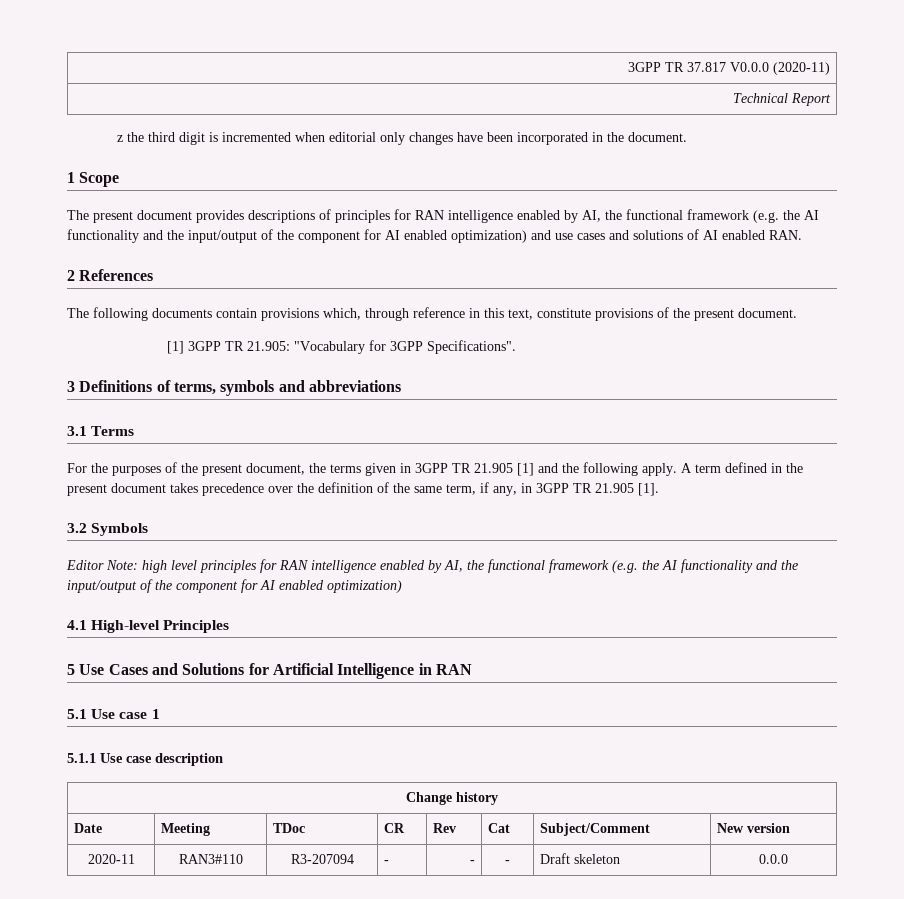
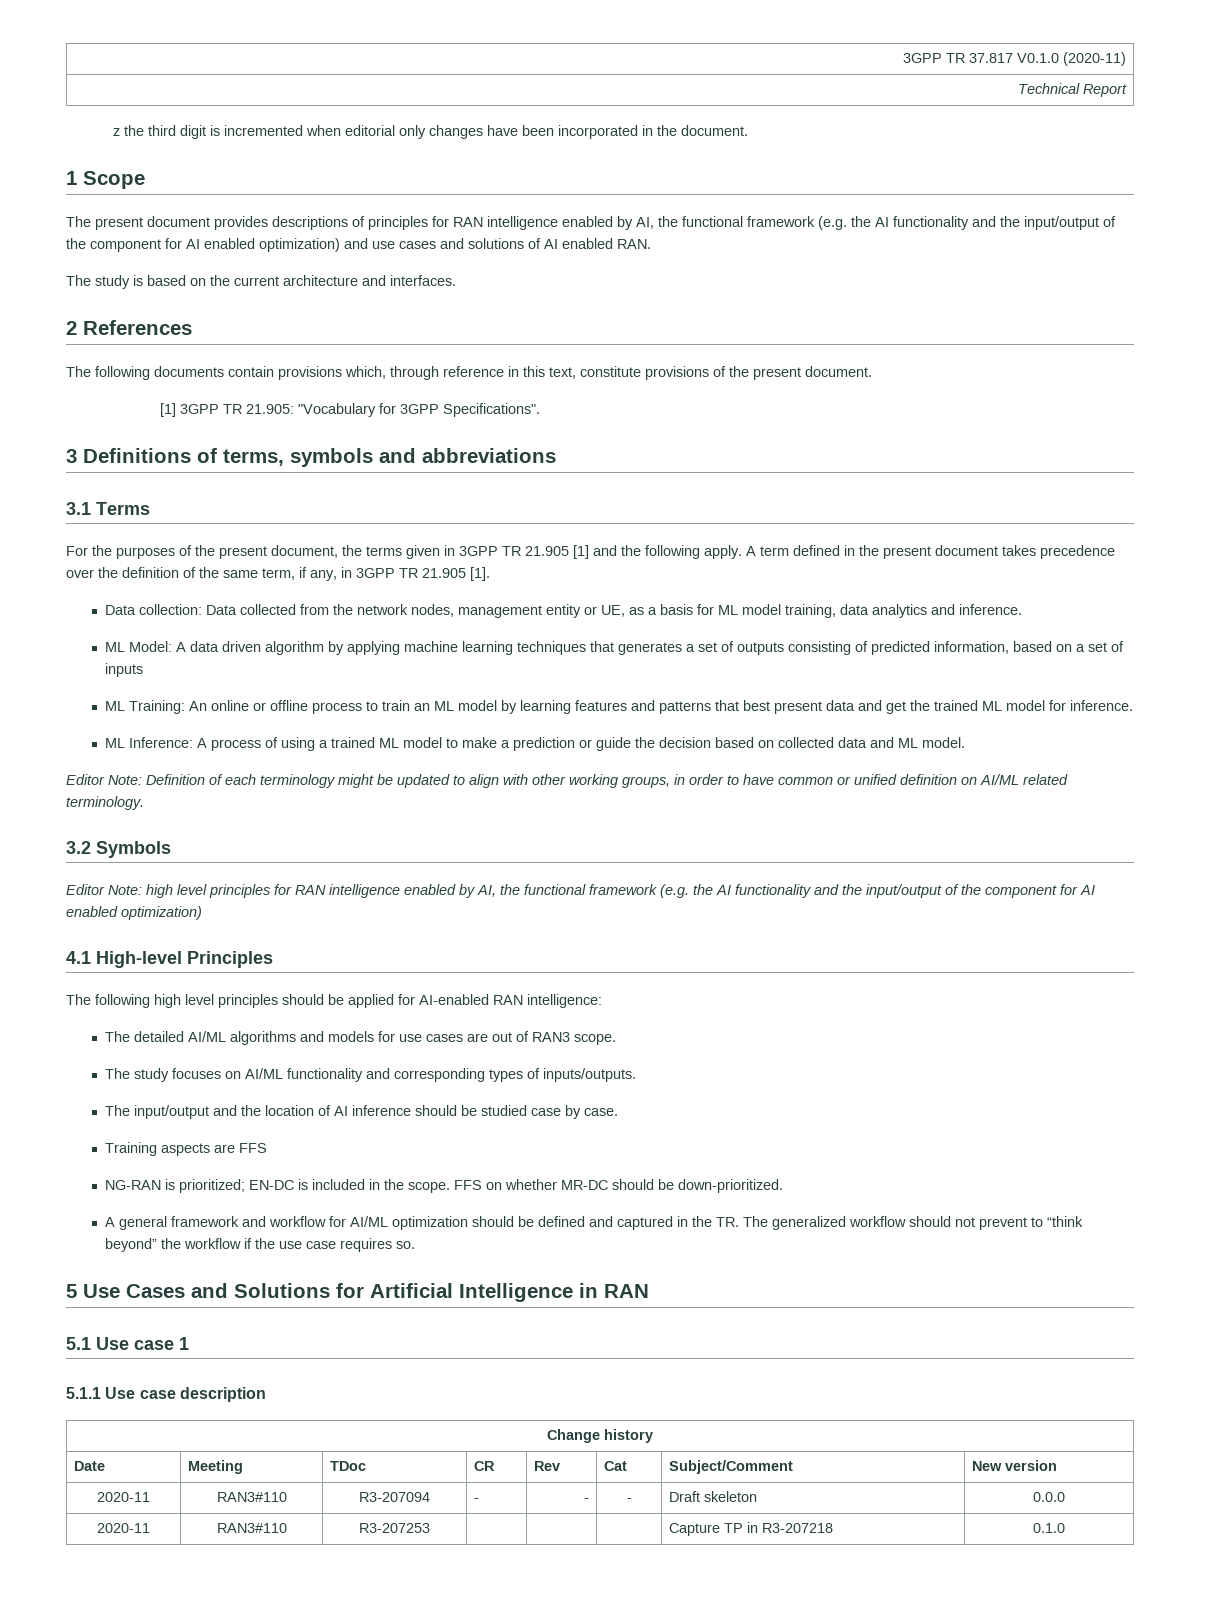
- 3GPP TR 37.817 V0.0.0 (2020-11)
+ 3GPP TR 37.817 V0.1.0 (2020-11)
+ The study is based on the current architecture and interfaces.
+ Data collection: Data collected from the network nodes, management entity or UE, as a basis for ML model training, data analytics and inference.
+ ML Model: A data driven algorithm by applying machine learning techniques that generates a set of outputs consisting of predicted information, based on a set of inputs
+ ML Training: An online or offline process to train an ML model by learning features and patterns that best present data and get the trained ML model for inference.
+ ML Inference: A process of using a trained ML model to make a prediction or guide the decision based on collected data and ML model.
+ Editor Note: Definition of each terminology might be updated to align with other working groups, in order to have common or unified definition on AI/ML related terminology.
+ The following high level principles should be applied for AI-enabled RAN intelligence:
+ The detailed AI/ML algorithms and models for use cases are out of RAN3 scope.
+ The study focuses on AI/ML functionality and corresponding types of inputs/outputs.
+ The input/output and the location of AI inference should be studied case by case.
+ Training aspects are FFS
+ NG-RAN is prioritized; EN-DC is included in the scope. FFS on whether MR-DC should be down-prioritized.
+ A general framework and workflow for AI/ML optimization should be defined and captured in the TR. The generalized workflow should not prevent to “think beyond” the workflow if the use case requires so.
+ 2020-11 | RAN3#110 | R3-207253 | | | | Capture TP in R3-207218 | 0.1.0

